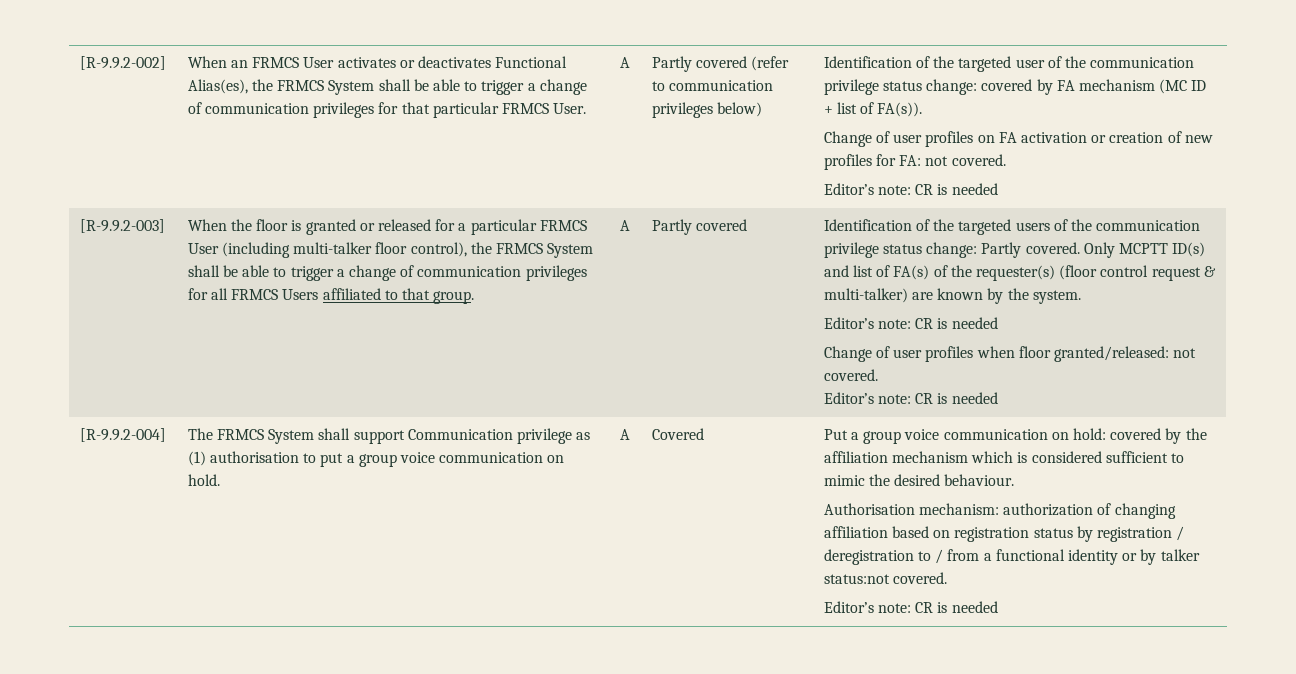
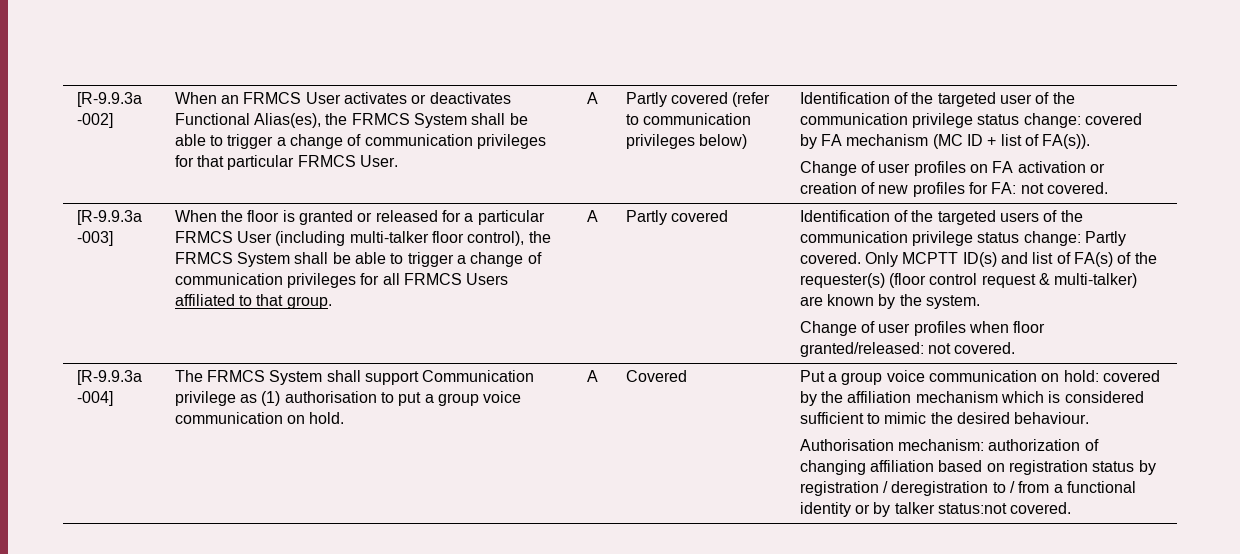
- [R-9.9.2-002]
+ [R-9.9.3a -002]
  Change of user profiles on FA activation or creation of new profiles for FA: not covered.
- Editor’s note: CR is needed
- [R-9.9.2-003]
+ [R-9.9.3a -003]
  Only MCPTT ID(s) and list of FA(s) of the requester(s) (floor control request & multi-talker) are known by the system.
- Editor’s note: CR is needed
  Change of user profiles when floor granted/released: not covered.
- Editor’s note: CR is needed
- [R-9.9.2-004]
+ [R-9.9.3a -004]
  Authorisation mechanism: authorization of changing affiliation based on registration status by registration / deregistration to / from a functional identity or by talker status:not covered.
- Editor’s note: CR is needed

